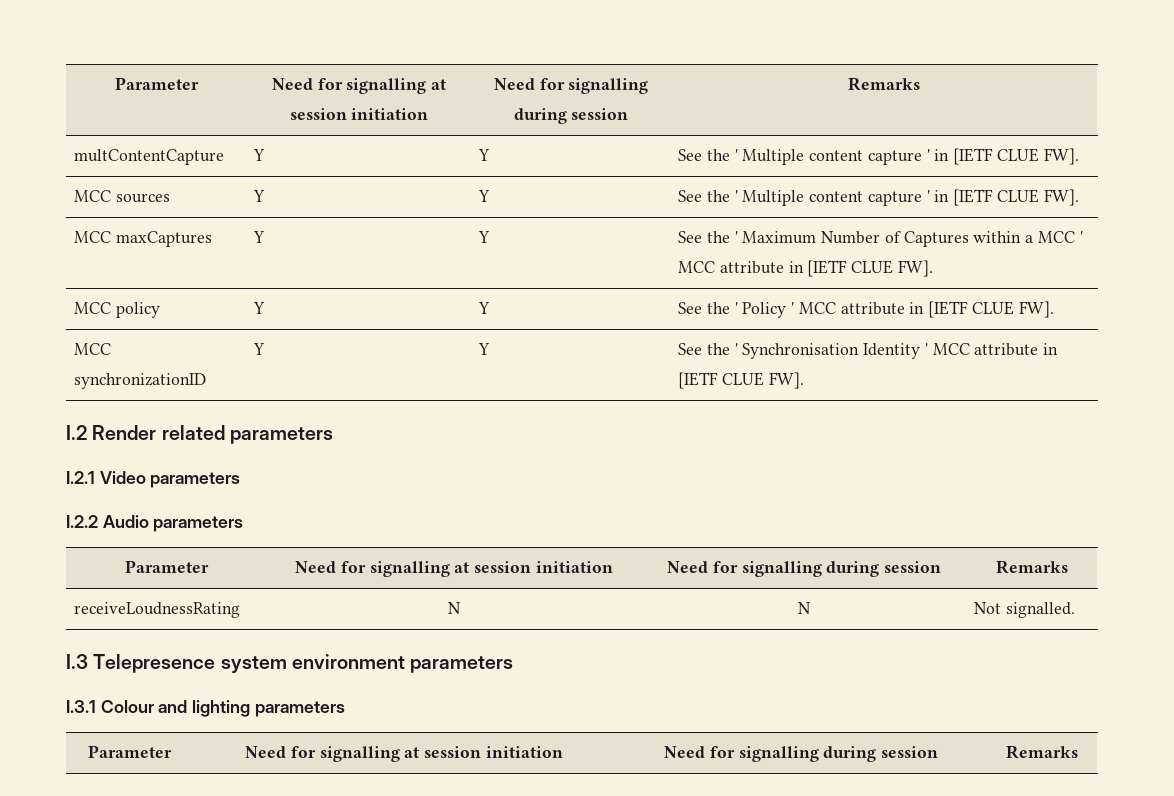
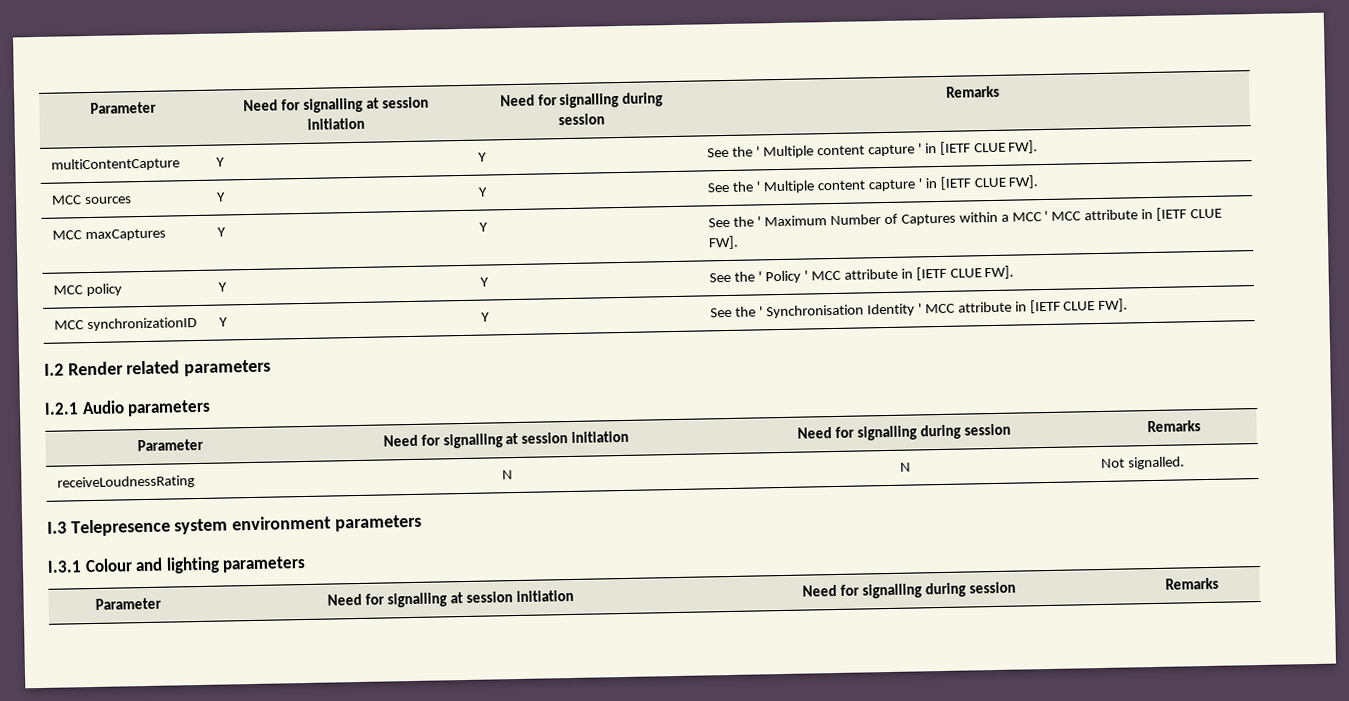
- multContentCapture | Y | Y | See the ' Multiple content capture ' in [IETF CLUE FW].
+ multiContentCapture | Y | Y | See the ' Multiple content capture ' in [IETF CLUE FW].
- I.2.1 Video parameters
- I.2.2 Audio parameters
+ I.2.1 Audio parameters

